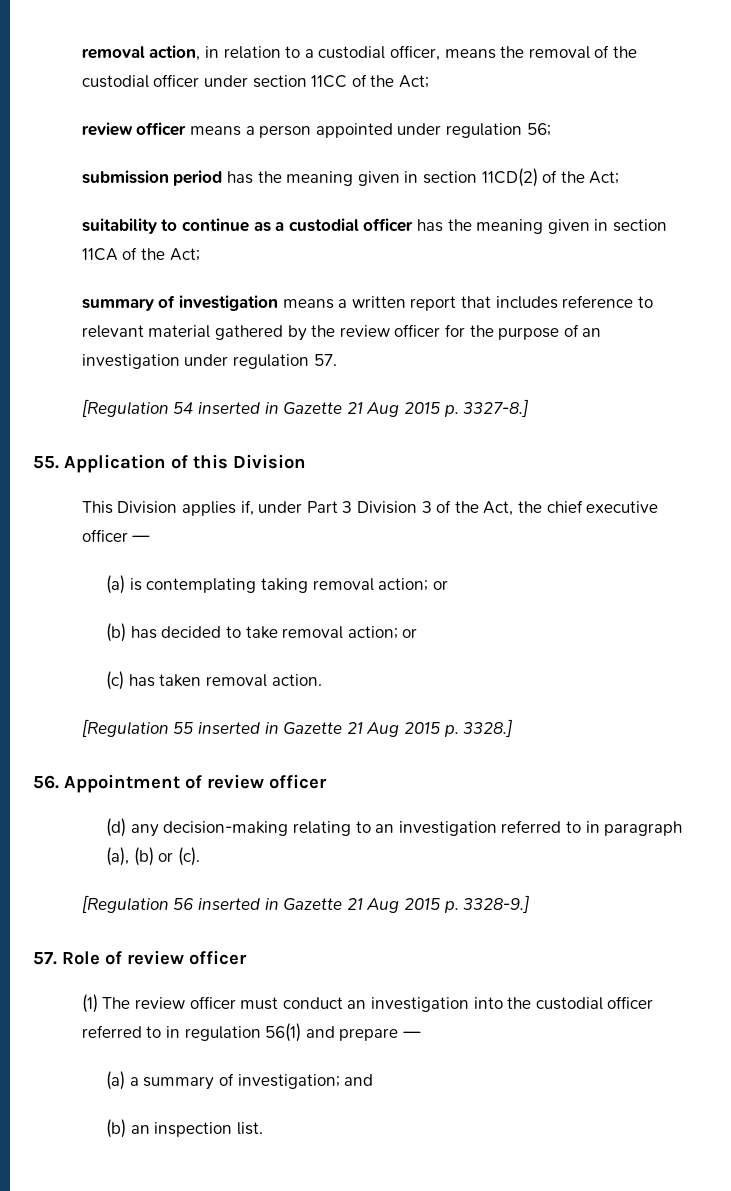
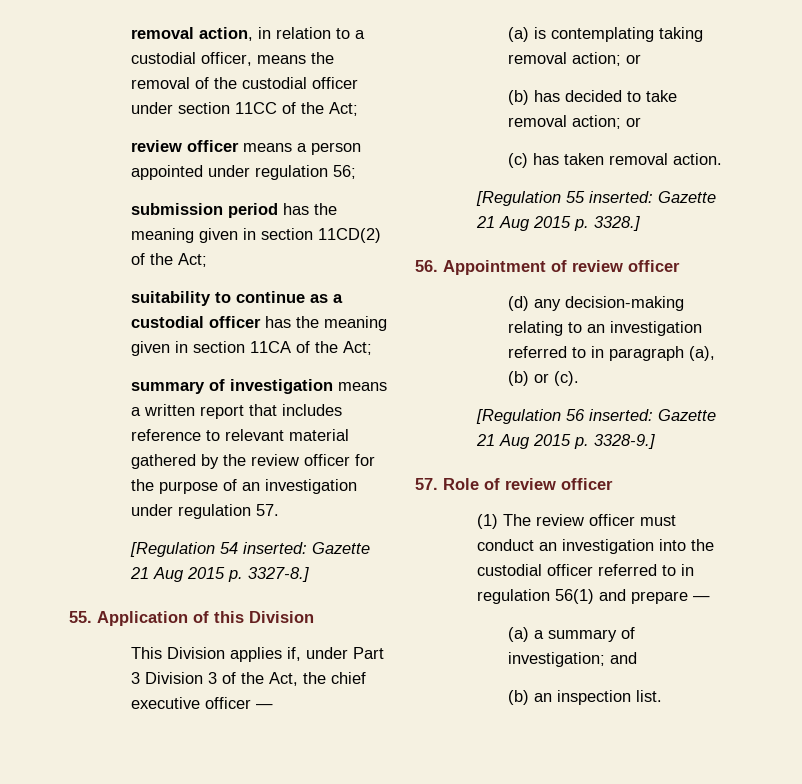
- [Regulation 54 inserted in Gazette 21 Aug 2015 p. 3327-8.]
+ [Regulation 54 inserted: Gazette 21 Aug 2015 p. 3327-8.]
- [Regulation 55 inserted in Gazette 21 Aug 2015 p. 3328.]
+ [Regulation 55 inserted: Gazette 21 Aug 2015 p. 3328.]
- [Regulation 56 inserted in Gazette 21 Aug 2015 p. 3328-9.]
+ [Regulation 56 inserted: Gazette 21 Aug 2015 p. 3328-9.]

